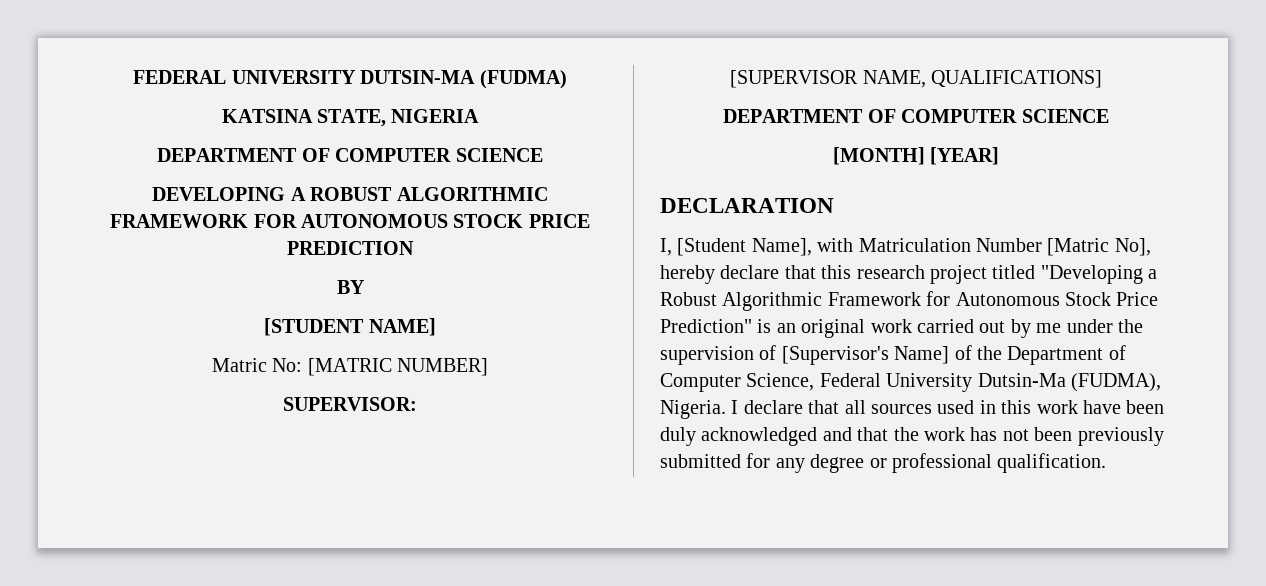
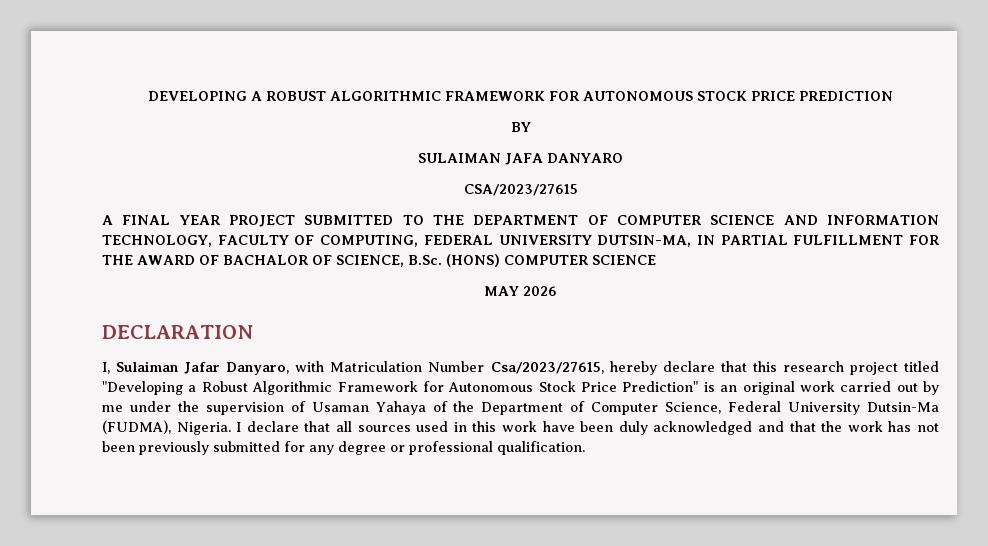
- FEDERAL UNIVERSITY DUTSIN-MA (FUDMA)
- KATSINA STATE, NIGERIA
- DEPARTMENT OF COMPUTER SCIENCE
- [STUDENT NAME]
- Matric No: [MATRIC NUMBER]
- SUPERVISOR:
- [SUPERVISOR NAME, QUALIFICATIONS]
- DEPARTMENT OF COMPUTER SCIENCE
- [MONTH] [YEAR]
+ SULAIMAN JAFA DANYARO
+ CSA/2023/27615
+ A FINAL YEAR PROJECT SUBMITTED TO THE DEPARTMENT OF COMPUTER SCIENCE AND INFORMATION TECHNOLOGY, FACULTY OF COMPUTING, FEDERAL UNIVERSITY DUTSIN-MA, IN PARTIAL FULFILLMENT FOR THE AWARD OF BACHALOR OF SCIENCE, B.Sc. (HONS) COMPUTER SCIENCE
+ MAY 2026
- I, [Student Name], with Matriculation Number [Matric No], hereby declare that this research project titled "Developing a Robust Algorithmic Framework for Autonomous Stock Price Prediction" is an original work carried out by me under the supervision of [Supervisor's Name] of the Department of Computer Science, Federal University Dutsin-Ma (FUDMA), Nigeria.
+ I, Sulaiman Jafar Danyaro, with Matriculation Number Csa/2023/27615, hereby declare that this research project titled "Developing a Robust Algorithmic Framework for Autonomous Stock Price Prediction" is an original work carried out by me under the supervision of Usaman Yahaya of the Department of Computer Science, Federal University Dutsin-Ma (FUDMA), Nigeria.

